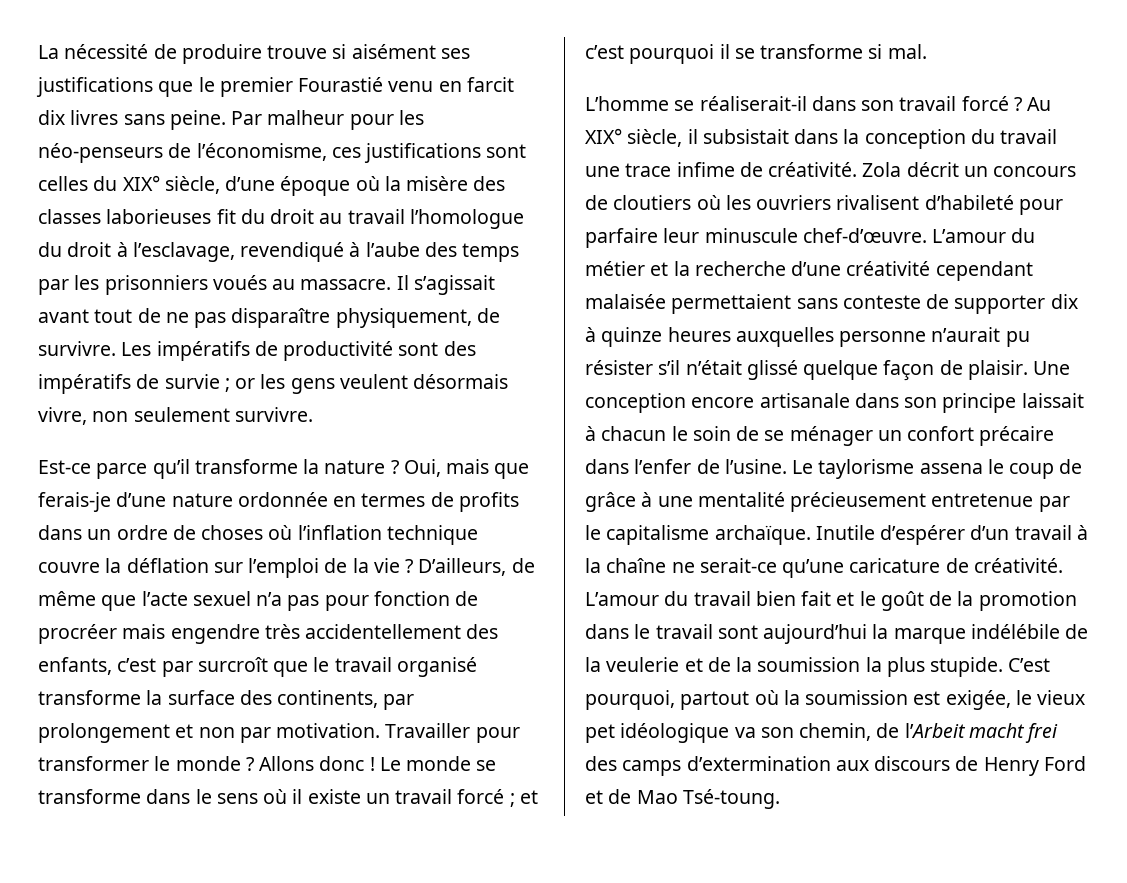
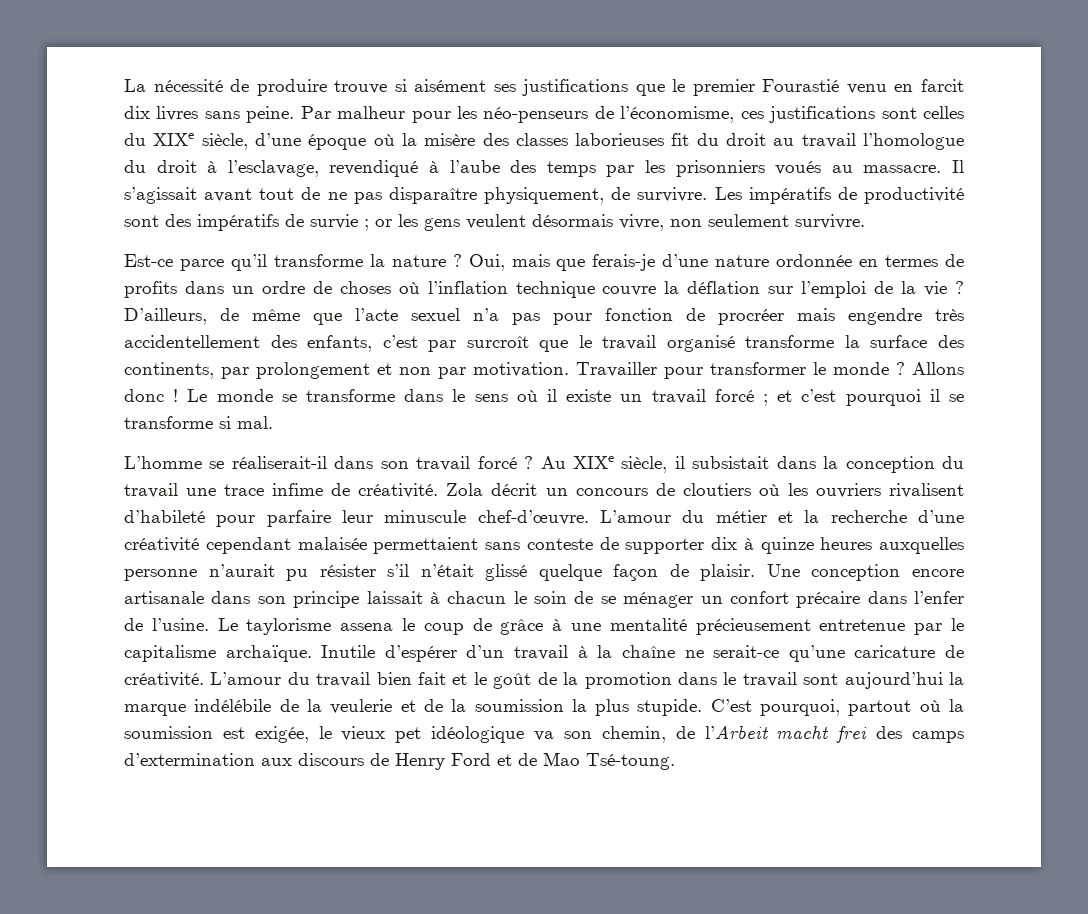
- Par malheur pour les néo-penseurs de l’économisme, ces justifications sont celles du XIX° siècle, d’une époque où la misère des classes laborieuses fit du droit au travail l’homologue du droit à l’esclavage, revendiqué à l’aube des temps par les prisonniers voués au massacre.
+ Par malheur pour les néo-penseurs de l’économisme, ces justifications sont celles du XIXe siècle, d’une époque où la misère des classes laborieuses fit du droit au travail l’homologue du droit à l’esclavage, revendiqué à l’aube des temps par les prisonniers voués au massacre.
- Au XIX° siècle, il subsistait dans la conception du travail une trace infime de créativité.
+ Au XIXe siècle, il subsistait dans la conception du travail une trace infime de créativité.

